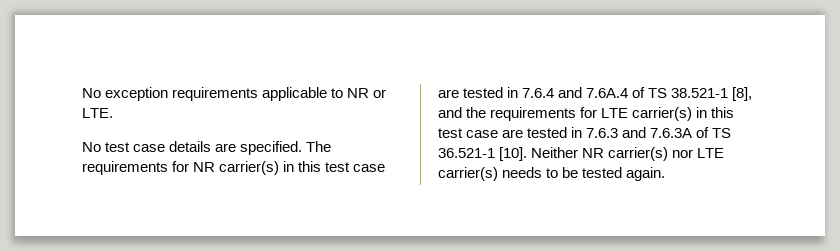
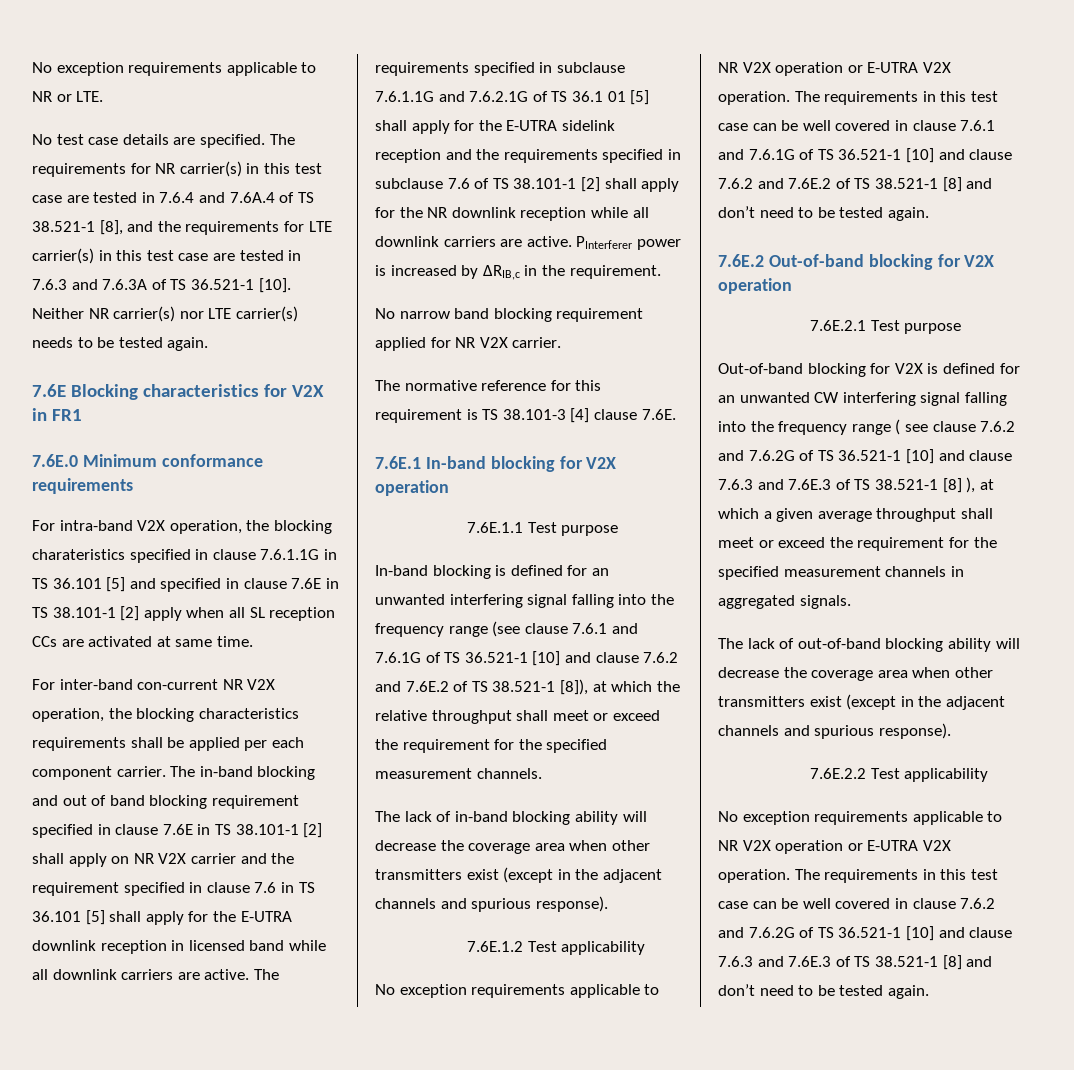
+ 7.6E Blocking characteristics for V2X in FR1
+ 7.6E.0 Minimum conformance requirements
+ For intra-band V2X operation, the blocking charateristics specified in clause 7.6.1.1G in TS 36.101 [5] and specified in clause 7.6E in TS 38.101-1 [2] apply when all SL reception CCs are activated at same time.
+ For inter-band con-current NR V2X operation, the blocking characteristics requirements shall be applied per each component carrier. The in-band blocking and out of band blocking requirement specified in clause 7.6E in TS 38.101-1 [2] shall apply on NR V2X carrier and the requirement specified in clause 7.6 in TS 36.101 [5] shall apply for the E-UTRA downlink reception in licensed band while all downlink carriers are active. The requirements specified in subclause 7.6.1.1G and 7.6.2.1G of TS 36.1 01 [5] shall apply for the E-UTRA sidelink reception and the requirements specified in subclause 7.6 of TS 38.101-1 [2] shall apply for the NR downlink reception while all downlink carriers are active. PInterferer power is increased by ΔRIB,c in the requirement.
+ No narrow band blocking requirement applied for NR V2X carrier.
+ The normative reference for this requirement is TS 38.101-3 [4] clause 7.6E.
+ 7.6E.1 In-band blocking for V2X operation
+ 7.6E.1.1 Test purpose
+ In-band blocking is defined for an unwanted interfering signal falling into the frequency range (see clause 7.6.1 and 7.6.1G of TS 36.521-1 [10] and clause 7.6.2 and 7.6E.2 of TS 38.521-1 [8]), at which the relative throughput shall meet or exceed the requirement for the specified measurement channels.
+ The lack of in-band blocking ability will decrease the coverage area when other transmitters exist (except in the adjacent channels and spurious response).
+ 7.6E.1.2 Test applicability
+ No exception requirements applicable to NR V2X operation or E-UTRA V2X operation. The requirements in this test case can be well covered in clause 7.6.1 and 7.6.1G of TS 36.521-1 [10] and clause 7.6.2 and 7.6E.2 of TS 38.521-1 [8] and don’t need to be tested again.
+ 7.6E.2 Out-of-band blocking for V2X operation
+ 7.6E.2.1 Test purpose
+ Out-of-band blocking for V2X is defined for an unwanted CW interfering signal falling into the frequency range ( see clause 7.6.2 and 7.6.2G of TS 36.521-1 [10] and clause 7.6.3 and 7.6E.3 of TS 38.521-1 [8] ), at which a given average throughput shall meet or exceed the requirement for the specified measurement channels in aggregated signals.
+ The lack of out-of-band blocking ability will decrease the coverage area when other transmitters exist (except in the adjacent channels and spurious response).
+ 7.6E.2.2 Test applicability
+ No exception requirements applicable to NR V2X operation or E-UTRA V2X operation. The requirements in this test case can be well covered in clause 7.6.2 and 7.6.2G of TS 36.521-1 [10] and clause 7.6.3 and 7.6E.3 of TS 38.521-1 [8] and don’t need to be tested again.

